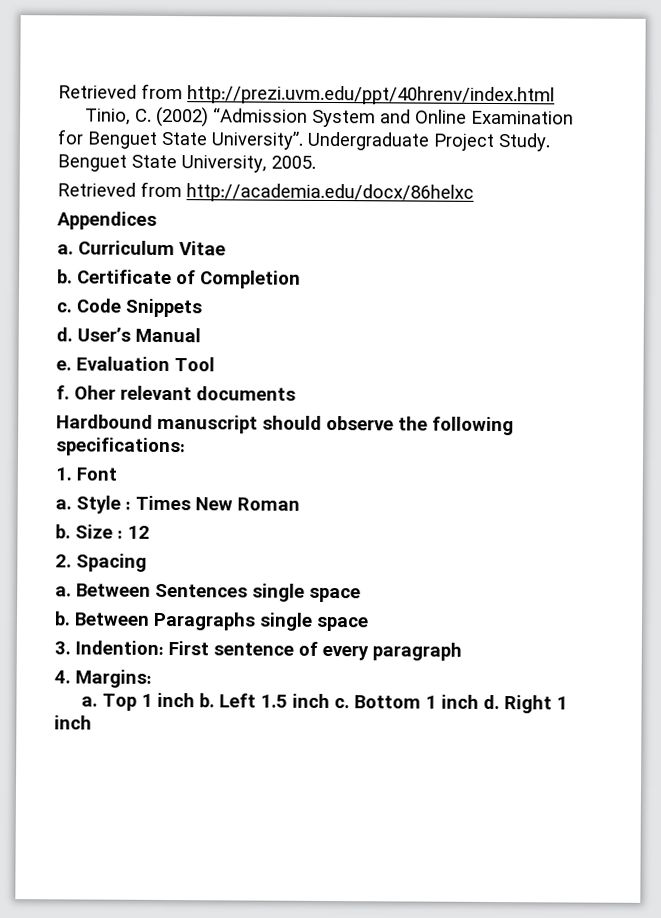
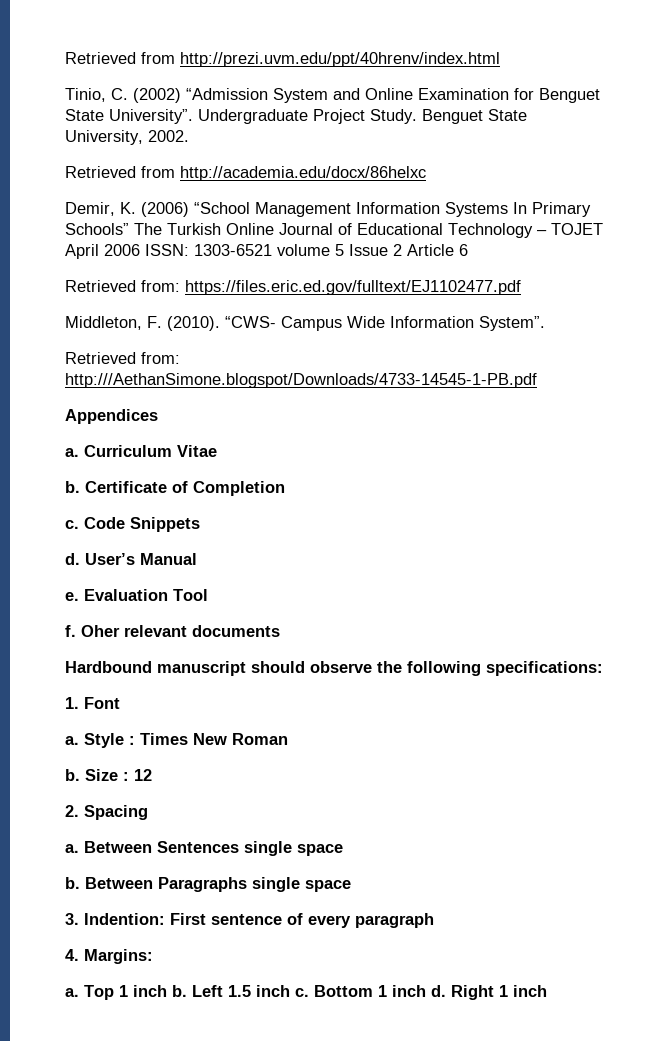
- Benguet State University, 2005.
+ Benguet State University, 2002.
+ Demir, K. (2006) “School Management Information Systems In Primary Schools” The Turkish Online Journal of Educational Technology – TOJET April 2006 ISSN: 1303-6521 volume 5 Issue 2 Article 6
+ Retrieved from: https://files.eric.ed.gov/fulltext/EJ1102477.pdf
+ Middleton, F. (2010). “CWS- Campus Wide Information System”.
+ Retrieved from: http:///AethanSimone.blogspot/Downloads/4733-14545-1-PB.pdf

